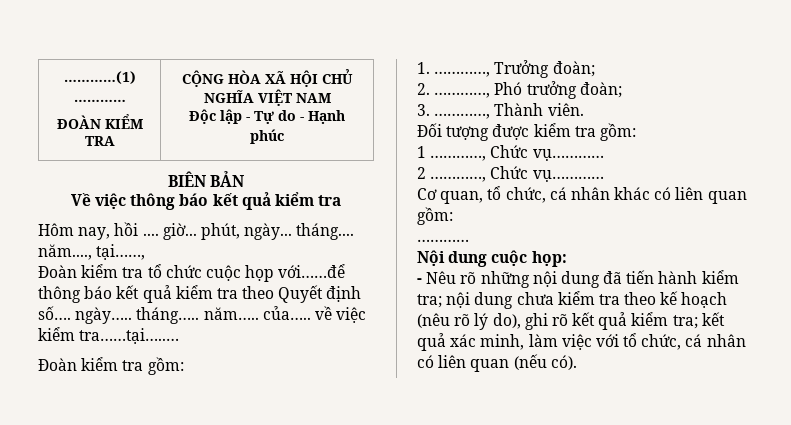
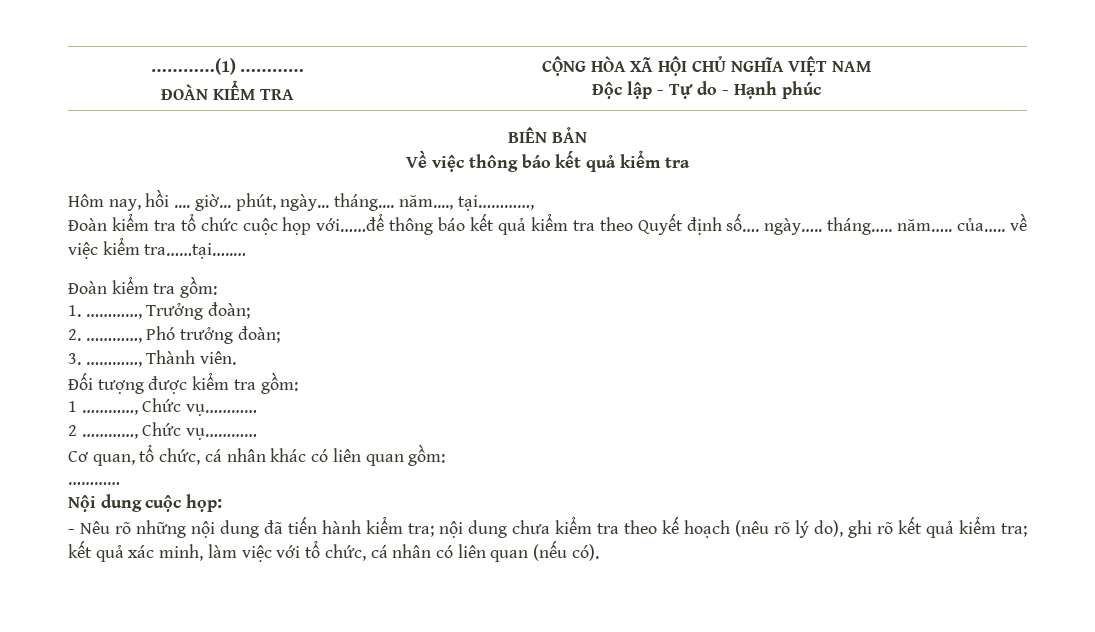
- Hôm nay, hồi .... giờ... phút, ngày... tháng.... năm...., tại……,
+ Hôm nay, hồi .... giờ... phút, ngày... tháng.... năm...., tại…………,

